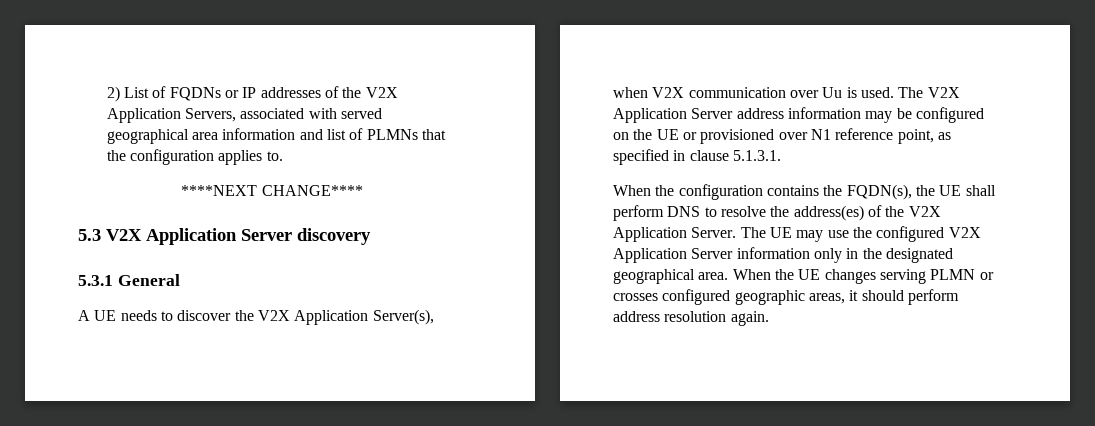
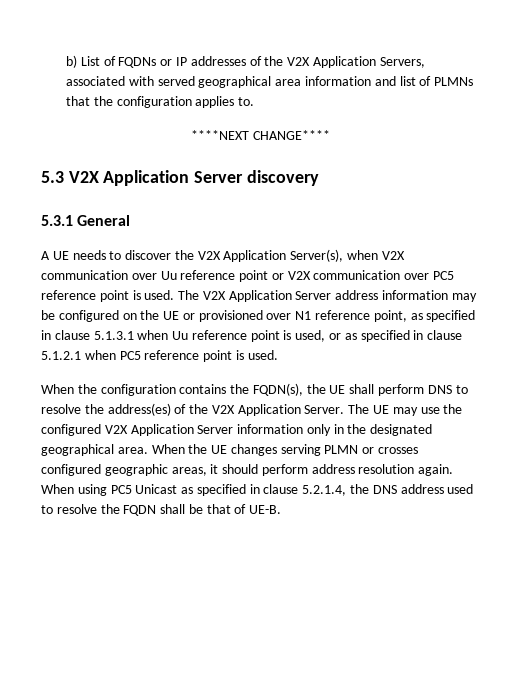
- 2) List of FQDNs or IP addresses of the V2X Application Servers, associated with served geographical area information and list of PLMNs that the configuration applies to.
+ b) List of FQDNs or IP addresses of the V2X Application Servers, associated with served geographical area information and list of PLMNs that the configuration applies to.
- A UE needs to discover the V2X Application Server(s), when V2X communication over Uu is used.
+ A UE needs to discover the V2X Application Server(s), when V2X communication over Uu reference point or V2X communication over PC5 reference point is used.
- The V2X Application Server address information may be configured on the UE or provisioned over N1 reference point, as specified in clause 5.1.3.1.
+ The V2X Application Server address information may be configured on the UE or provisioned over N1 reference point, as specified in clause 5.1.3.1 when Uu reference point is used, or as specified in clause 5.1.2.1 when PC5 reference point is used.
+ When using PC5 Unicast as specified in clause 5.2.1.4, the DNS address used to resolve the FQDN shall be that of UE-B.

